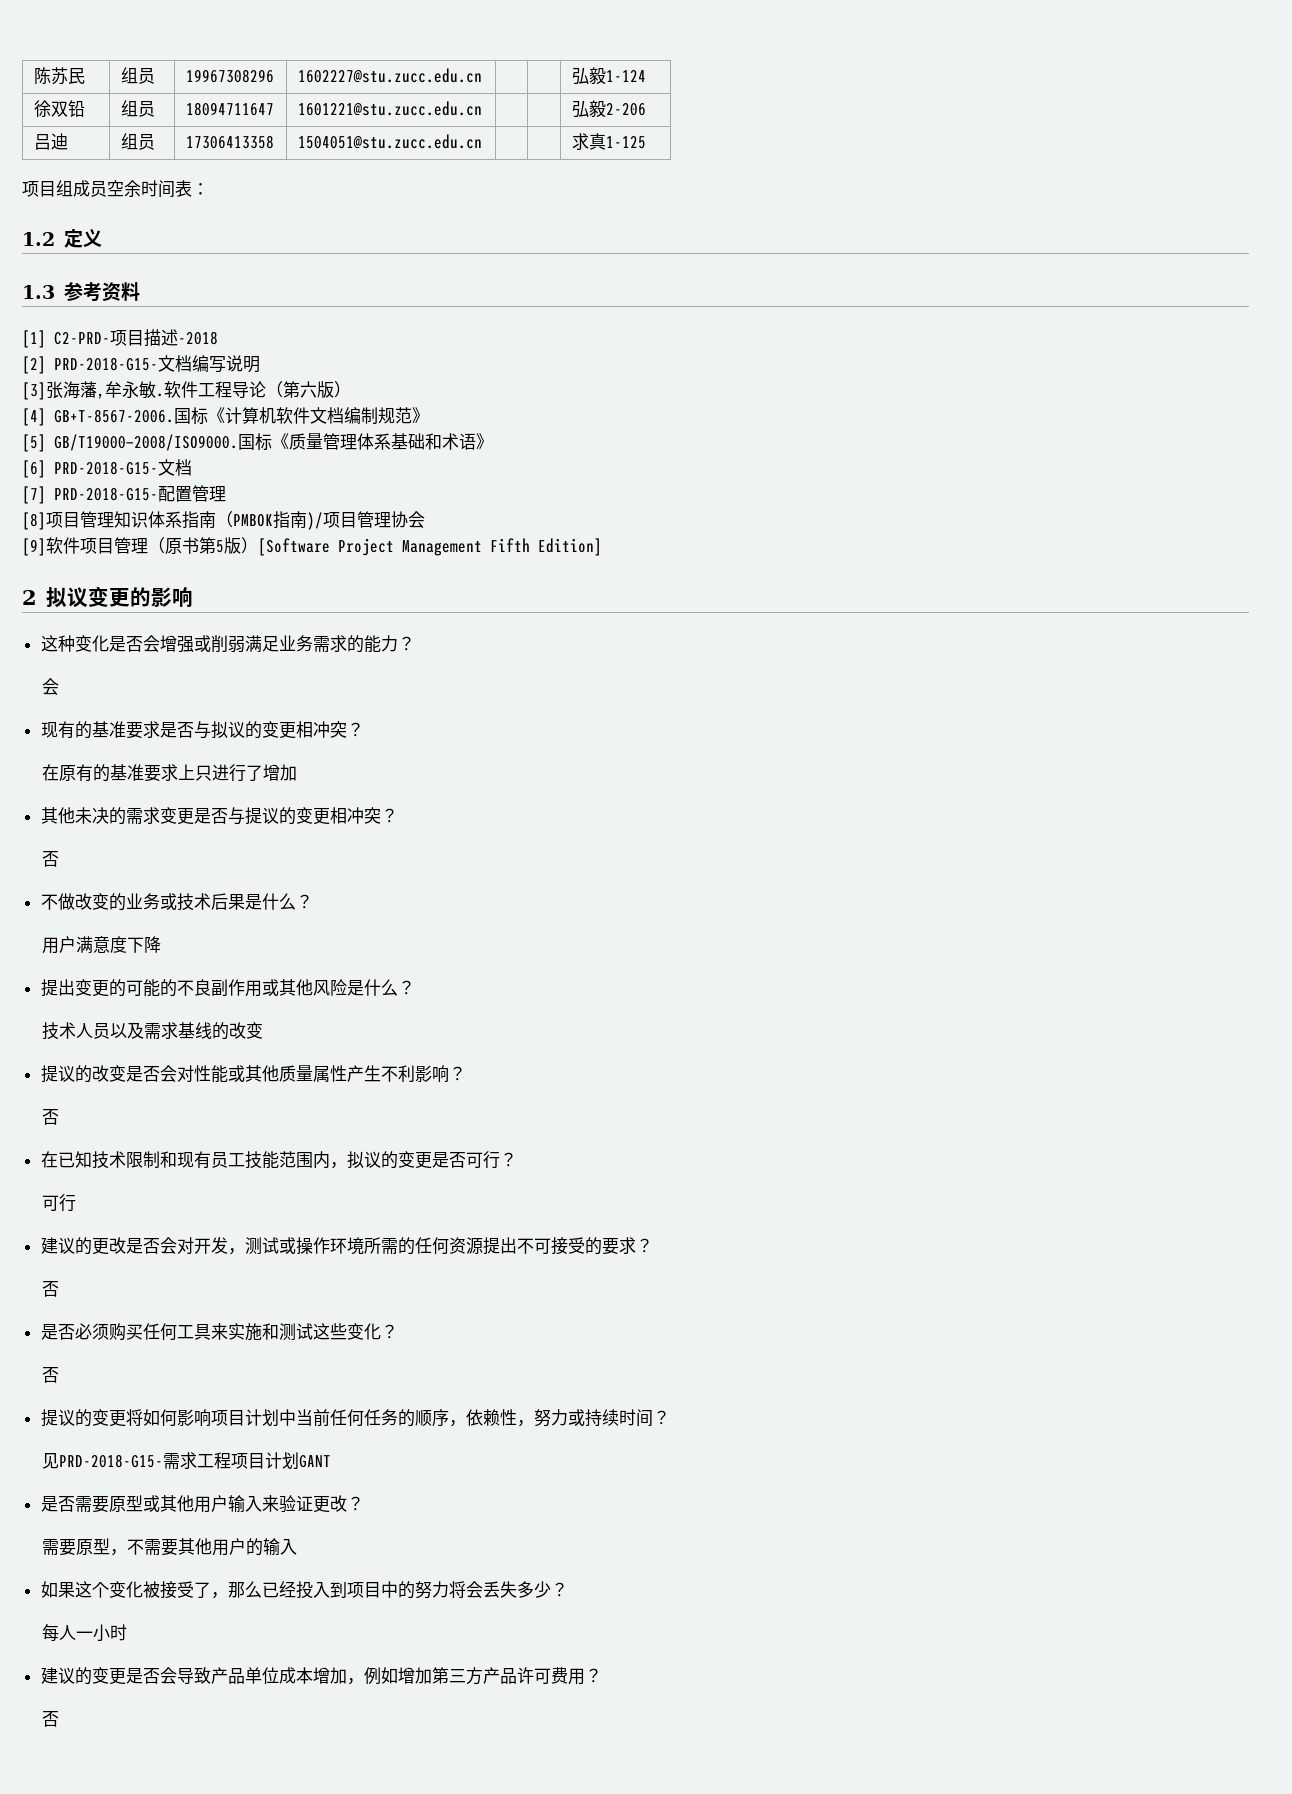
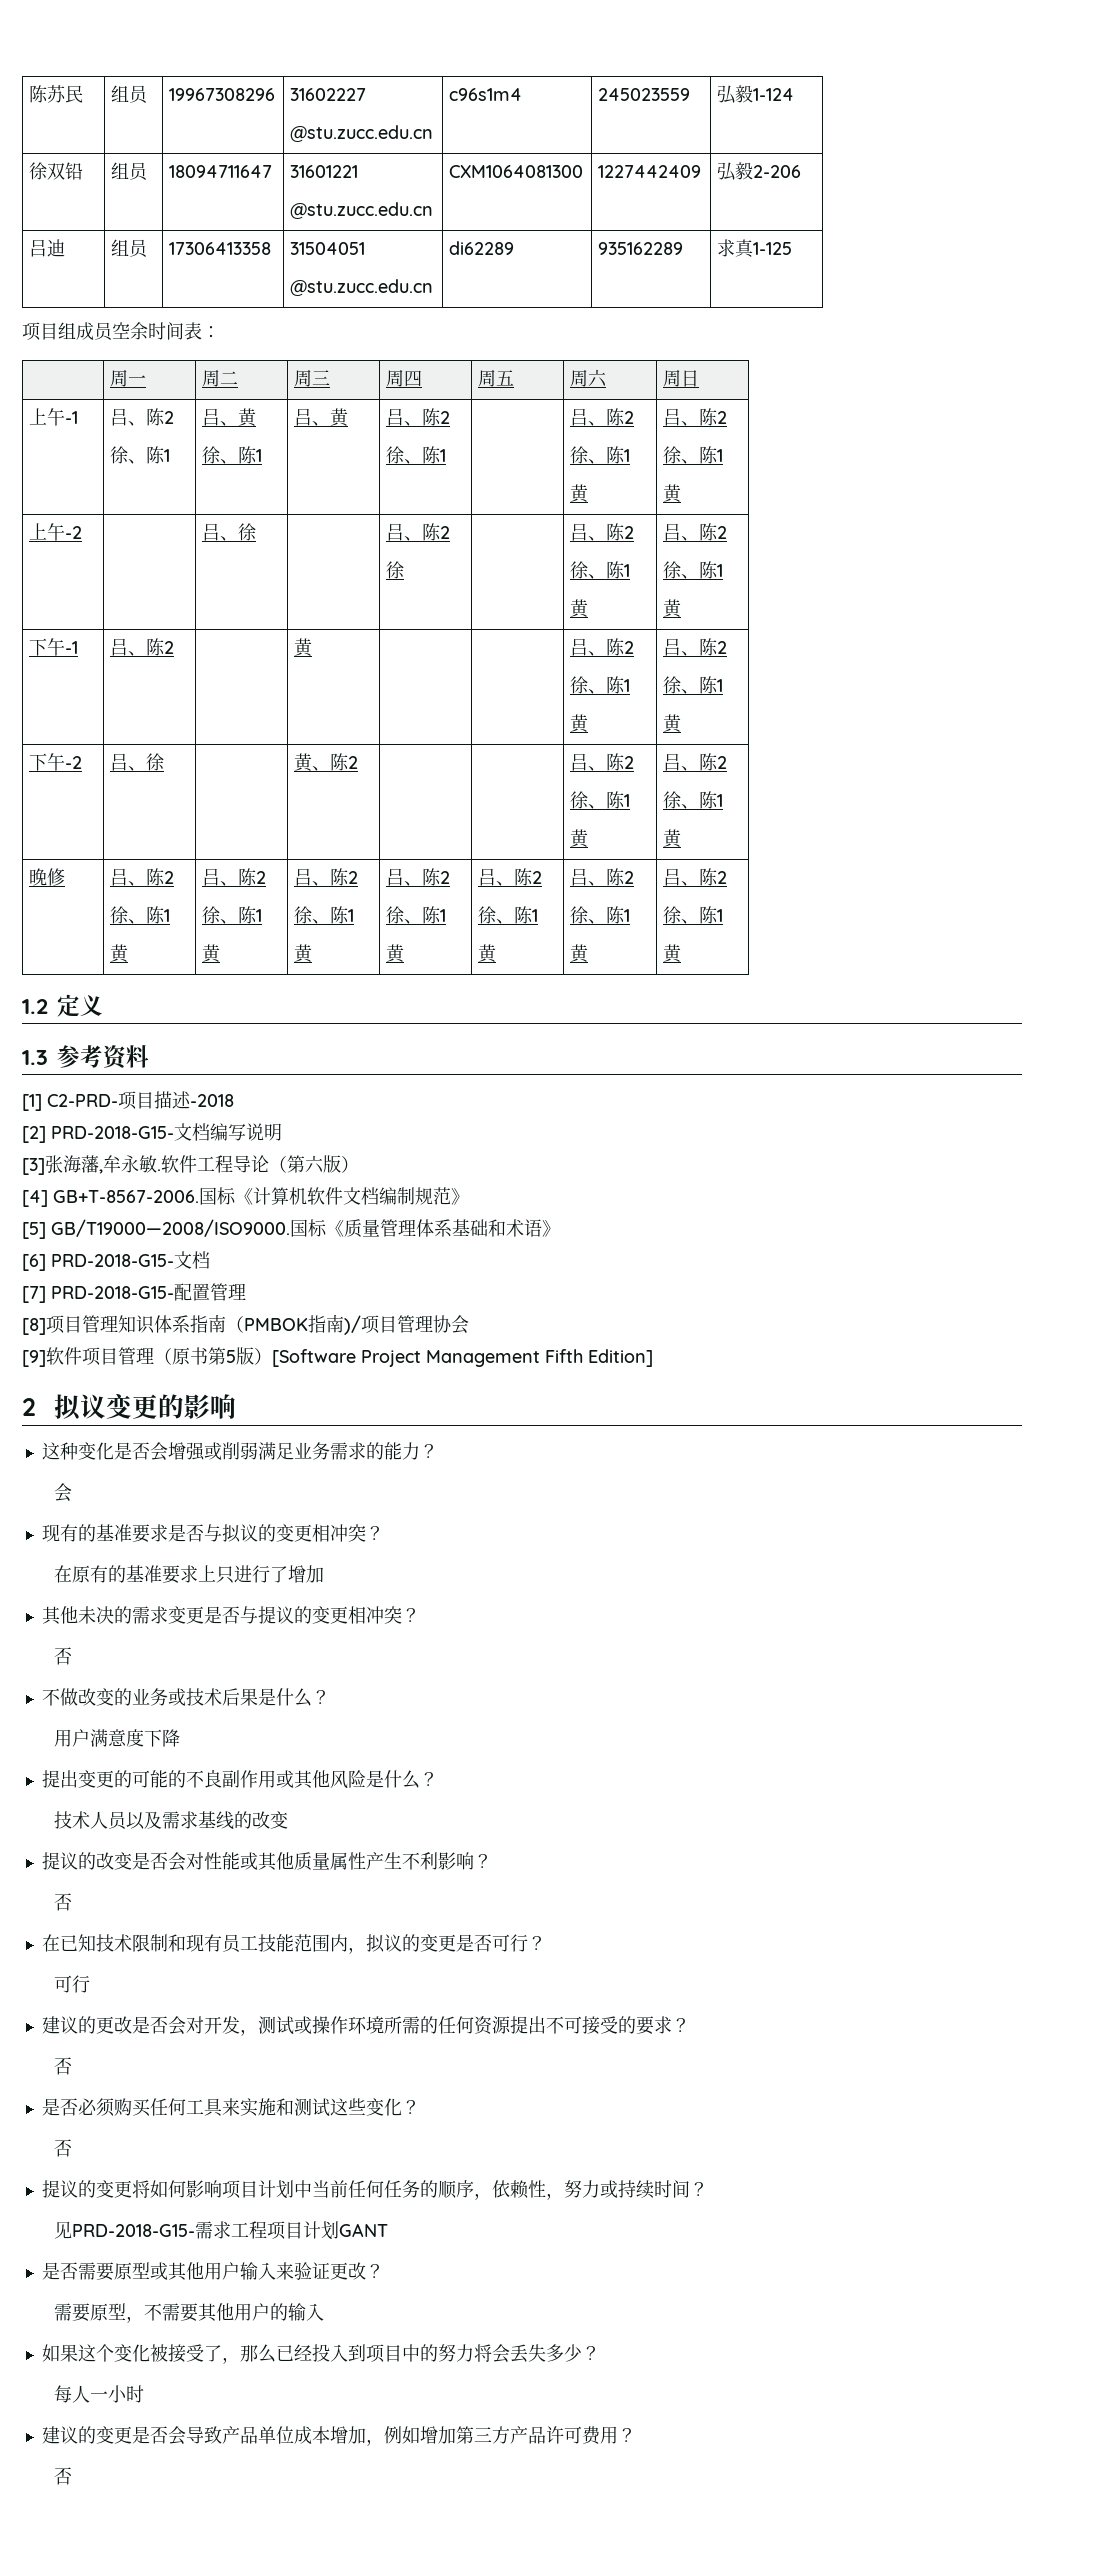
- 陈苏民 | 组员 | 19967308296 | 1602227@stu.zucc.edu.cn | | | 弘毅1-124
+ 陈苏民 | 组员 | 19967308296 | 31602227
+ @stu.zucc.edu.cn | c96s1m4 | 245023559 | 弘毅1-124
- 徐双铅 | 组员 | 18094711647 | 1601221@stu.zucc.edu.cn | | | 弘毅2-206
+ 徐双铅 | 组员 | 18094711647 | 31601221
+ @stu.zucc.edu.cn | CXM1064081300 | 1227442409 | 弘毅2-206
- 吕迪 | 组员 | 17306413358 | 1504051@stu.zucc.edu.cn | | | 求真1-125
+ 吕迪 | 组员 | 17306413358 | 31504051
+ @stu.zucc.edu.cn | di62289 | 935162289 | 求真1-125
+ | 周一 | 周二 | 周三 | 周四 | 周五 | 周六 | 周日
+ 上午-1 | 吕、陈2
+ 徐、陈1 | 吕、黄
+ 徐、陈1 | 吕、黄 | 吕、陈2
+ 徐、陈1 | | 吕、陈2
+ 徐、陈1
+ 黄 | 吕、陈2
+ 徐、陈1
+ 黄
+ 上午-2 | | 吕、徐 | | 吕、陈2
+ 徐 | | 吕、陈2
+ 徐、陈1
+ 黄 | 吕、陈2
+ 徐、陈1
+ 黄
+ 下午-1 | 吕、陈2 | | 黄 | | | 吕、陈2
+ 徐、陈1
+ 黄 | 吕、陈2
+ 徐、陈1
+ 黄
+ 下午-2 | 吕、徐 | | 黄、陈2 | | | 吕、陈2
+ 徐、陈1
+ 黄 | 吕、陈2
+ 徐、陈1
+ 黄
+ 晚修 | 吕、陈2
+ 徐、陈1
+ 黄 | 吕、陈2
+ 徐、陈1
+ 黄 | 吕、陈2
+ 徐、陈1
+ 黄 | 吕、陈2
+ 徐、陈1
+ 黄 | 吕、陈2
+ 徐、陈1
+ 黄 | 吕、陈2
+ 徐、陈1
+ 黄 | 吕、陈2
+ 徐、陈1
+ 黄

